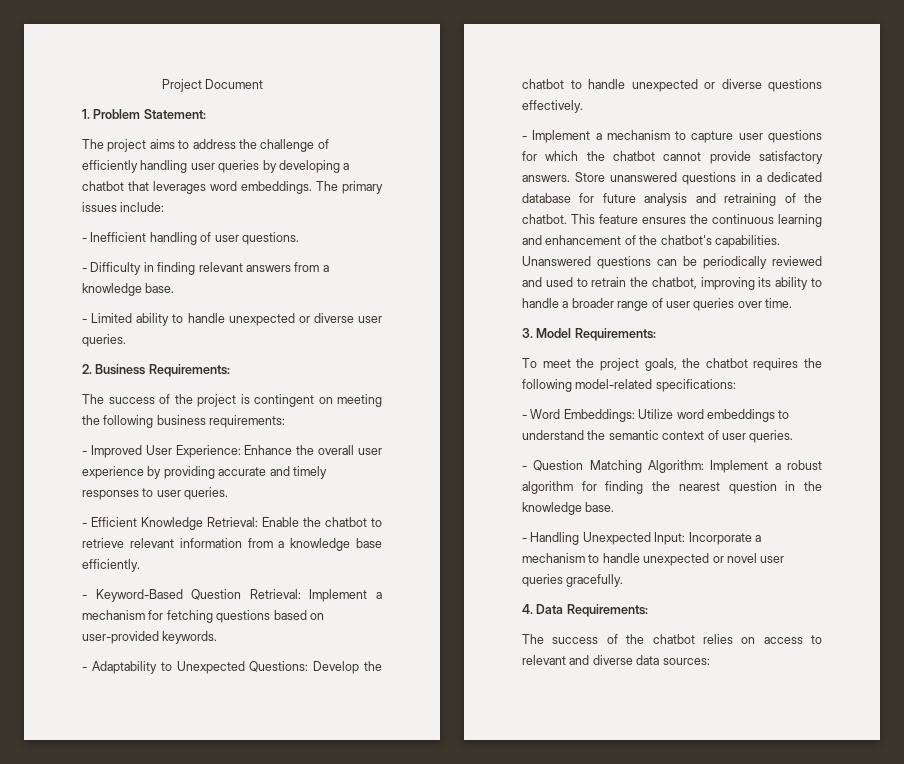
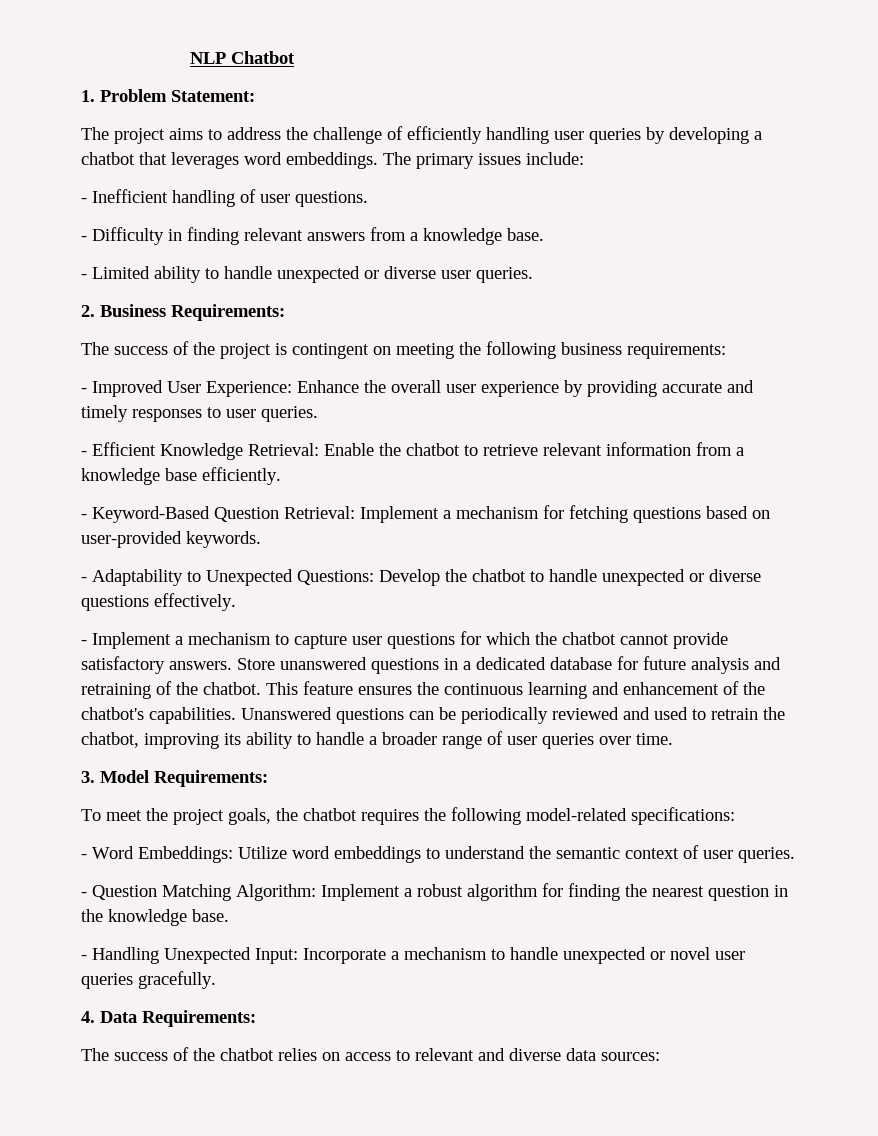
- Project Document
+ NLP Chatbot

